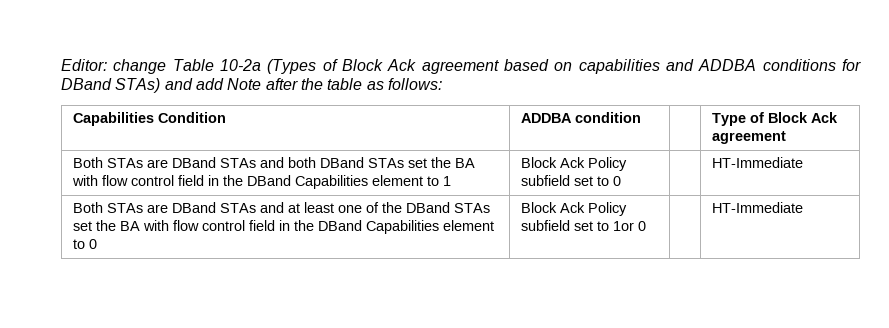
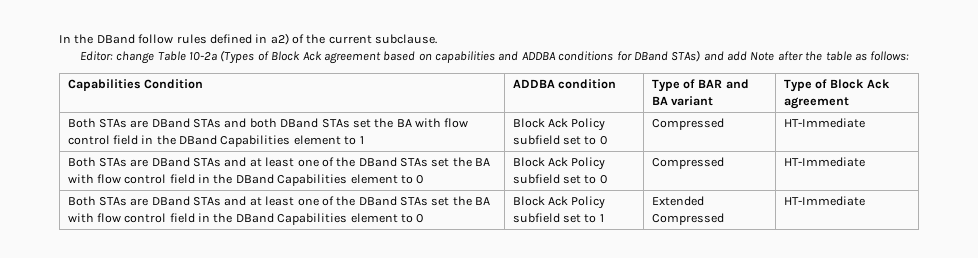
+ In the DBand follow rules defined in a2) of the current subclause.
- Capabilities Condition | ADDBA condition | | Type of Block Ack agreement
+ Capabilities Condition | ADDBA condition | Type of BAR and BA variant | Type of Block Ack agreement
- Both STAs are DBand STAs and both DBand STAs set the BA with flow control field in the DBand Capabilities element to 1 | Block Ack Policy subfield set to 0 | | HT-Immediate
+ Both STAs are DBand STAs and both DBand STAs set the BA with flow control field in the DBand Capabilities element to 1 | Block Ack Policy subfield set to 0 | Compressed | HT-Immediate
- Both STAs are DBand STAs and at least one of the DBand STAs set the BA with flow control field in the DBand Capabilities element to 0 | Block Ack Policy subfield set to 1or 0 | | HT-Immediate
+ Both STAs are DBand STAs and at least one of the DBand STAs set the BA with flow control field in the DBand Capabilities element to 0 | Block Ack Policy subfield set to 0 | Compressed | HT-Immediate
+ Both STAs are DBand STAs and at least one of the DBand STAs set the BA with flow control field in the DBand Capabilities element to 0 | Block Ack Policy subfield set to 1 | Extended Compressed | HT-Immediate

